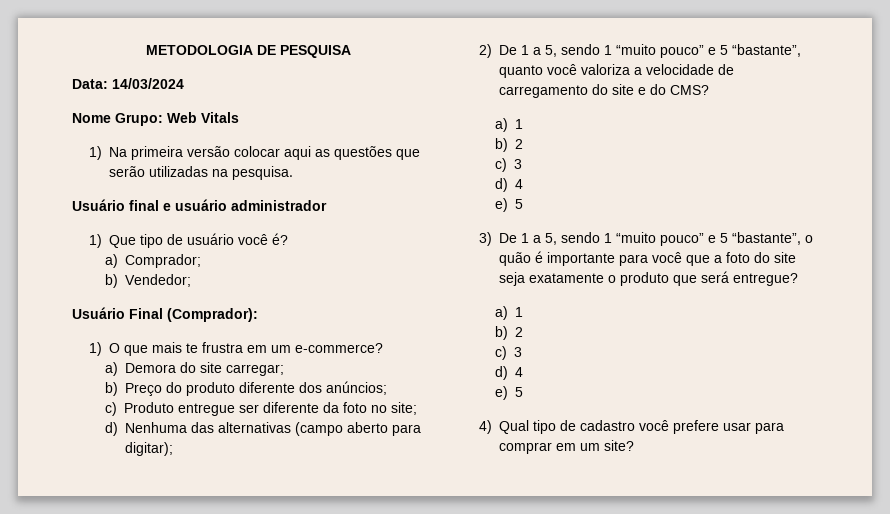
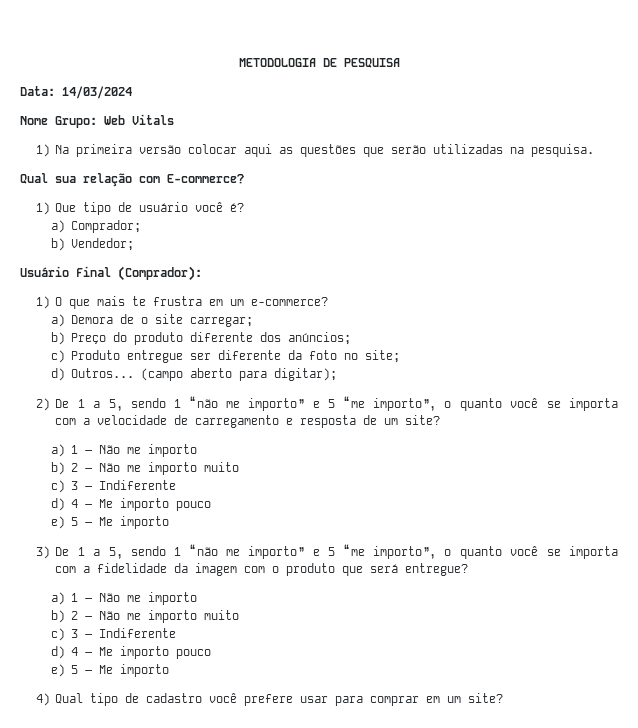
- Usuário final e usuário administrador
+ Qual sua relação com E-commerce?
- a) Demora do site carregar;
+ a) Demora de o site carregar;
- d) Nenhuma das alternativas (campo aberto para digitar);
+ d) Outros... (campo aberto para digitar);
- 2) De 1 a 5, sendo 1 “muito pouco” e 5 “bastante”, quanto você valoriza a velocidade de carregamento do site e do CMS?
- a) 1
- b) 2
- c) 3
- d) 4
- e) 5
+ 2) De 1 a 5, sendo 1 “não me importo” e 5 “me importo”, o quanto você se importa com a velocidade de carregamento e resposta de um site?
+ a) 1 – Não me importo
+ b) 2 – Não me importo muito
+ c) 3 – Indiferente
+ d) 4 – Me importo pouco
+ e) 5 – Me importo
- 3) De 1 a 5, sendo 1 “muito pouco” e 5 “bastante”, o quão é importante para você que a foto do site seja exatamente o produto que será entregue?
- a) 1
- b) 2
- c) 3
- d) 4
- e) 5
+ 3) De 1 a 5, sendo 1 “não me importo” e 5 “me importo”, o quanto você se importa com a fidelidade da imagem com o produto que será entregue?
+ a) 1 – Não me importo
+ b) 2 – Não me importo muito
+ c) 3 – Indiferente
+ d) 4 – Me importo pouco
+ e) 5 – Me importo

